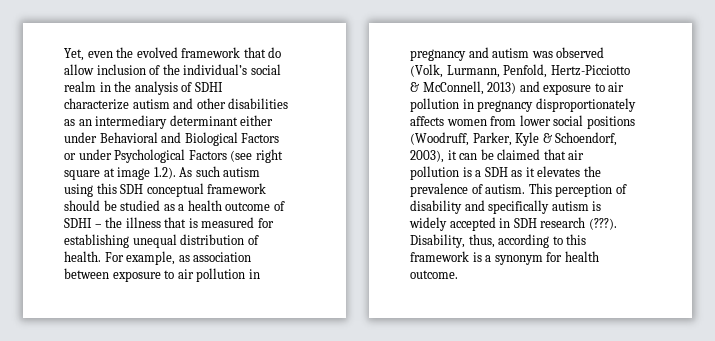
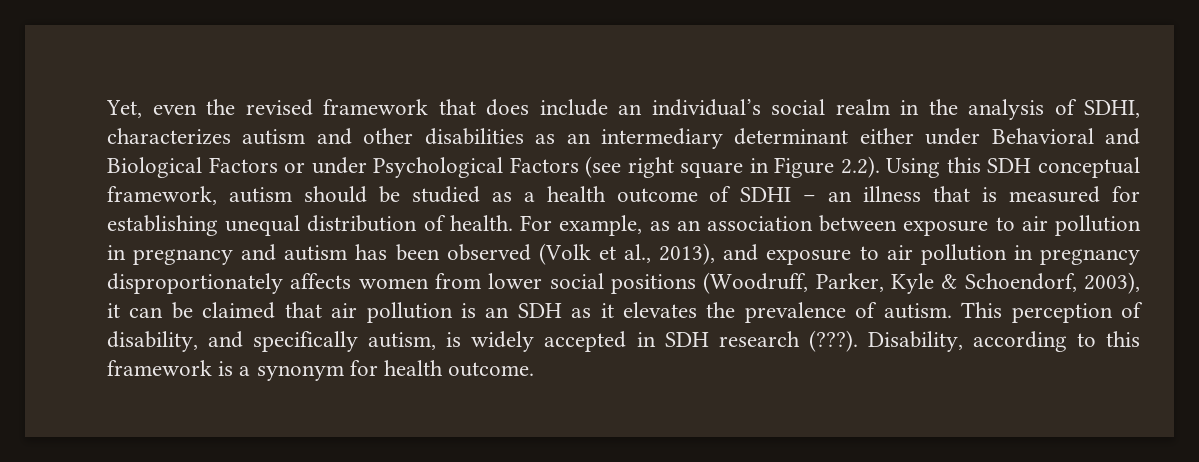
- Yet, even the evolved framework that do allow inclusion of the individual’s social realm in the analysis of SDHI characterize autism and other disabilities as an intermediary determinant either under Behavioral and Biological Factors or under Psychological Factors (see right square at image 1.2). As such autism using this SDH conceptual framework should be studied as a health outcome of SDHI – the illness that is measured for establishing unequal distribution of health.
+ Yet, even the revised framework that does include an individual’s social realm in the analysis of SDHI, characterizes autism and other disabilities as an intermediary determinant either under Behavioral and Biological Factors or under Psychological Factors (see right square in Figure 2.2). Using this SDH conceptual framework, autism should be studied as a health outcome of SDHI – an illness that is measured for establishing unequal distribution of health.
- For example, as association between exposure to air pollution in pregnancy and autism was observed (Volk, Lurmann, Penfold, Hertz-Picciotto & McConnell, 2013) and exposure to air pollution in pregnancy disproportionately affects women from lower social positions (Woodruff, Parker, Kyle & Schoendorf, 2003), it can be claimed that air pollution is a SDH as it elevates the prevalence of autism.
+ For example, as an association between exposure to air pollution in pregnancy and autism has been observed (Volk et al., 2013), and exposure to air pollution in pregnancy disproportionately affects women from lower social positions (Woodruff, Parker, Kyle & Schoendorf, 2003), it can be claimed that air pollution is an SDH as it elevates the prevalence of autism.
- This perception of disability and specifically autism is widely accepted in SDH research (???).
+ This perception of disability, and specifically autism, is widely accepted in SDH research (???).
- Disability, thus, according to this framework is a synonym for health outcome.
+ Disability, according to this framework is a synonym for health outcome.

